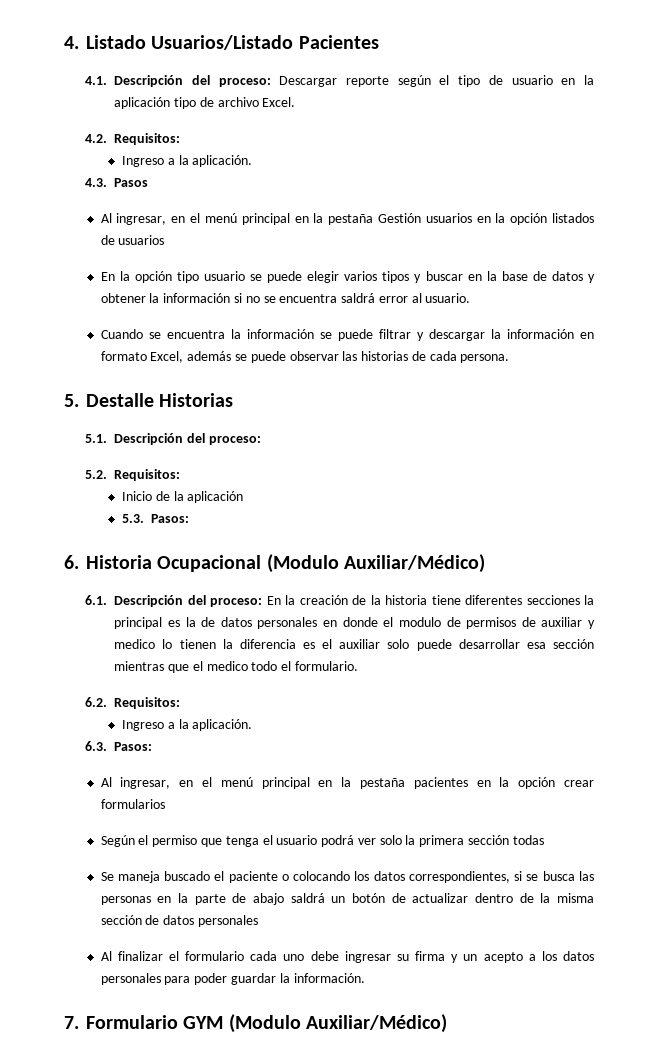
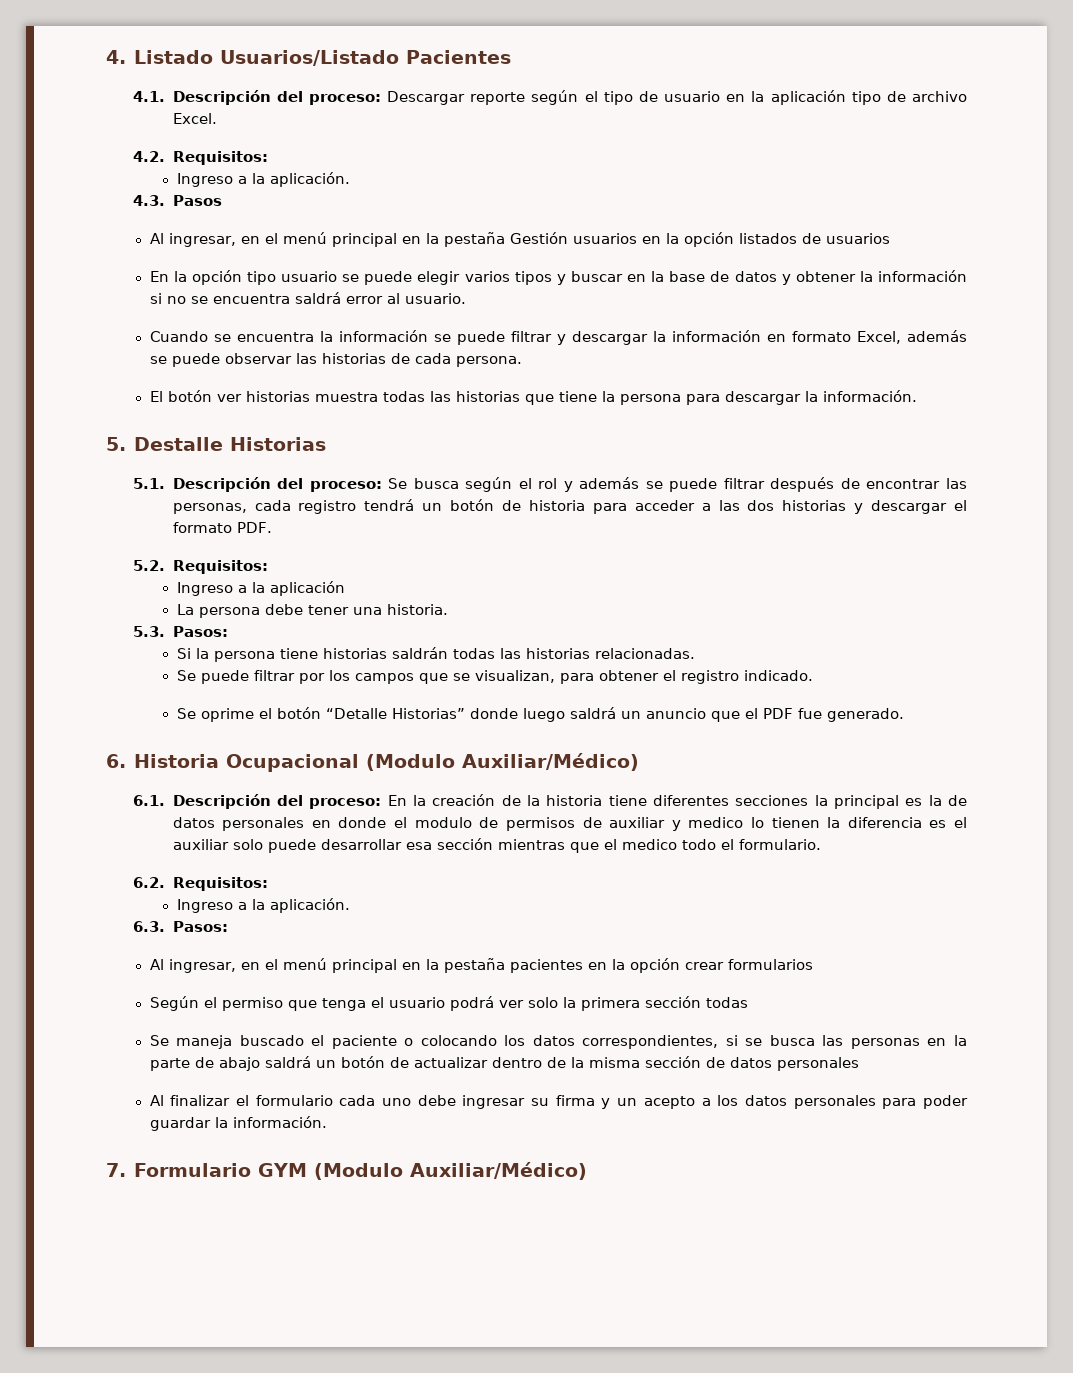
+ El botón ver historias muestra todas las historias que tiene la persona para descargar la información.
- 5.1. Descripción del proceso:
+ 5.1. Descripción del proceso: Se busca según el rol y además se puede filtrar después de encontrar las personas, cada registro tendrá un botón de historia para acceder a las dos historias y descargar el formato PDF.
- Inicio de la aplicación
+ Ingreso a la aplicación
+ La persona debe tener una historia.
  5.3. Pasos:
+ Si la persona tiene historias saldrán todas las historias relacionadas.
+ Se puede filtrar por los campos que se visualizan, para obtener el registro indicado.
+ Se oprime el botón “Detalle Historias” donde luego saldrá un anuncio que el PDF fue generado.

